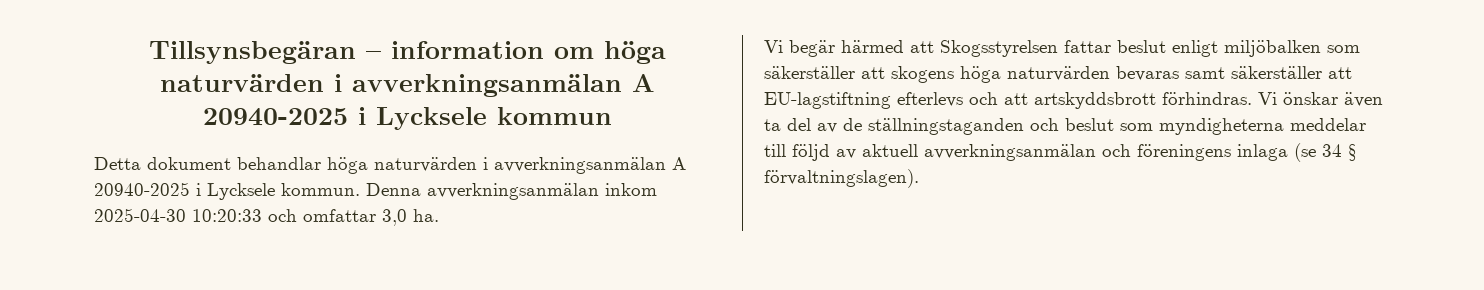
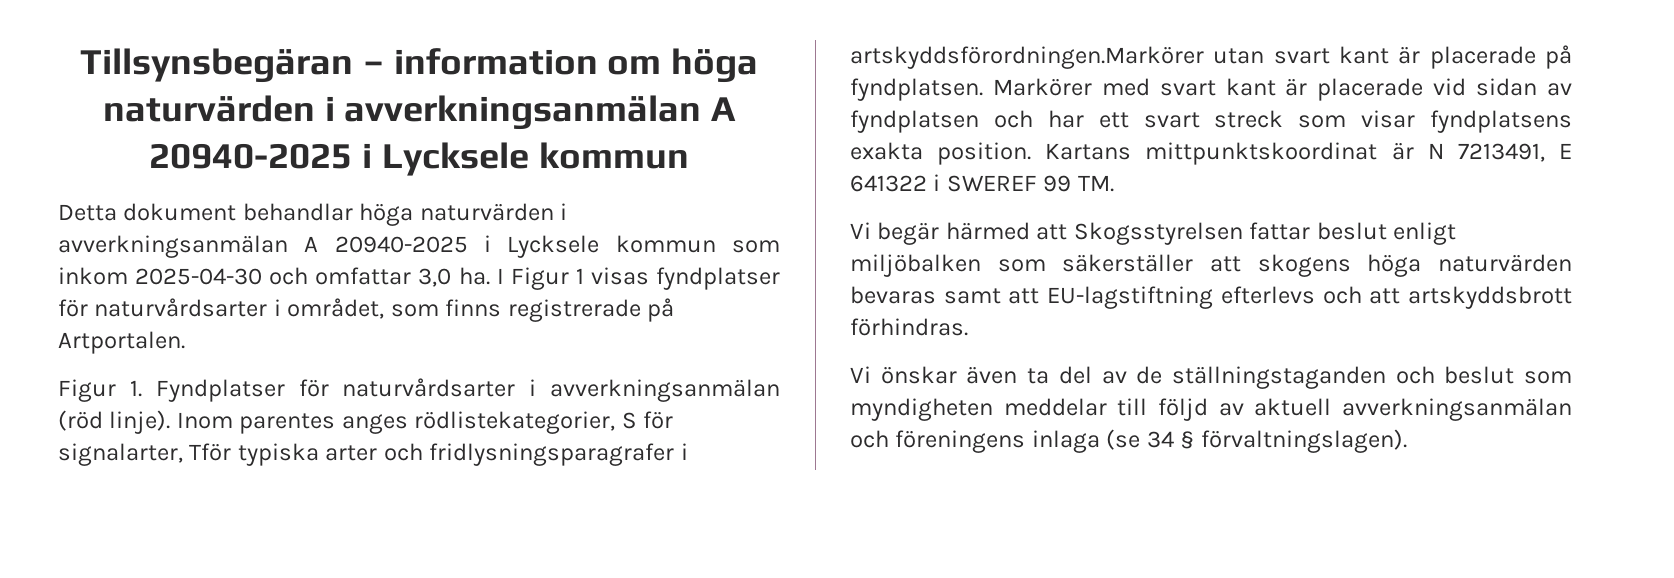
- Detta dokument behandlar höga naturvärden i avverkningsanmälan A 20940-2025 i Lycksele kommun. Denna avverkningsanmälan inkom 2025-04-30 10:20:33 och omfattar 3,0 ha.
+ Detta dokument behandlar höga naturvärden i avverkningsanmälan A 20940-2025 i Lycksele kommun som inkom 2025-04-30 och omfattar 3,0 ha. I Figur 1 visas fyndplatser för naturvårdsarter i området, som finns registrerade på Artportalen.
+ Figur 1. Fyndplatser för naturvårdsarter i avverkningsanmälan (röd linje). Inom parentes anges rödlistekategorier, S för signalarter, Tför typiska arter och fridlysningsparagrafer i artskyddsförordningen.Markörer utan svart kant är placerade på fyndplatsen. Markörer med svart kant är placerade vid sidan av fyndplatsen och har ett svart streck som visar fyndplatsens exakta position. Kartans mittpunktskoordinat är N 7213491, E 641322 i SWEREF 99 TM.
- Vi begär härmed att Skogsstyrelsen fattar beslut enligt miljöbalken som säkerställer att skogens höga naturvärden bevaras samt säkerställer att EU-lagstiftning efterlevs och att artskyddsbrott förhindras. Vi önskar även ta del av de ställningstaganden och beslut som myndigheterna meddelar till följd av aktuell avverkningsanmälan och föreningens inlaga (se 34 § förvaltningslagen).
+ Vi begär härmed att Skogsstyrelsen fattar beslut enligt miljöbalken som säkerställer att skogens höga naturvärden bevaras samt att EU-lagstiftning efterlevs och att artskyddsbrott förhindras.
+ Vi önskar även ta del av de ställningstaganden och beslut som myndigheten meddelar till följd av aktuell avverkningsanmälan och föreningens inlaga (se 34 § förvaltningslagen).

